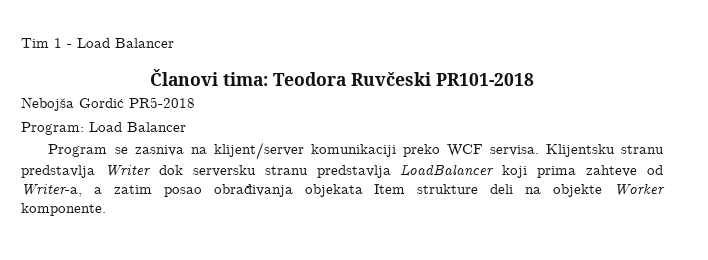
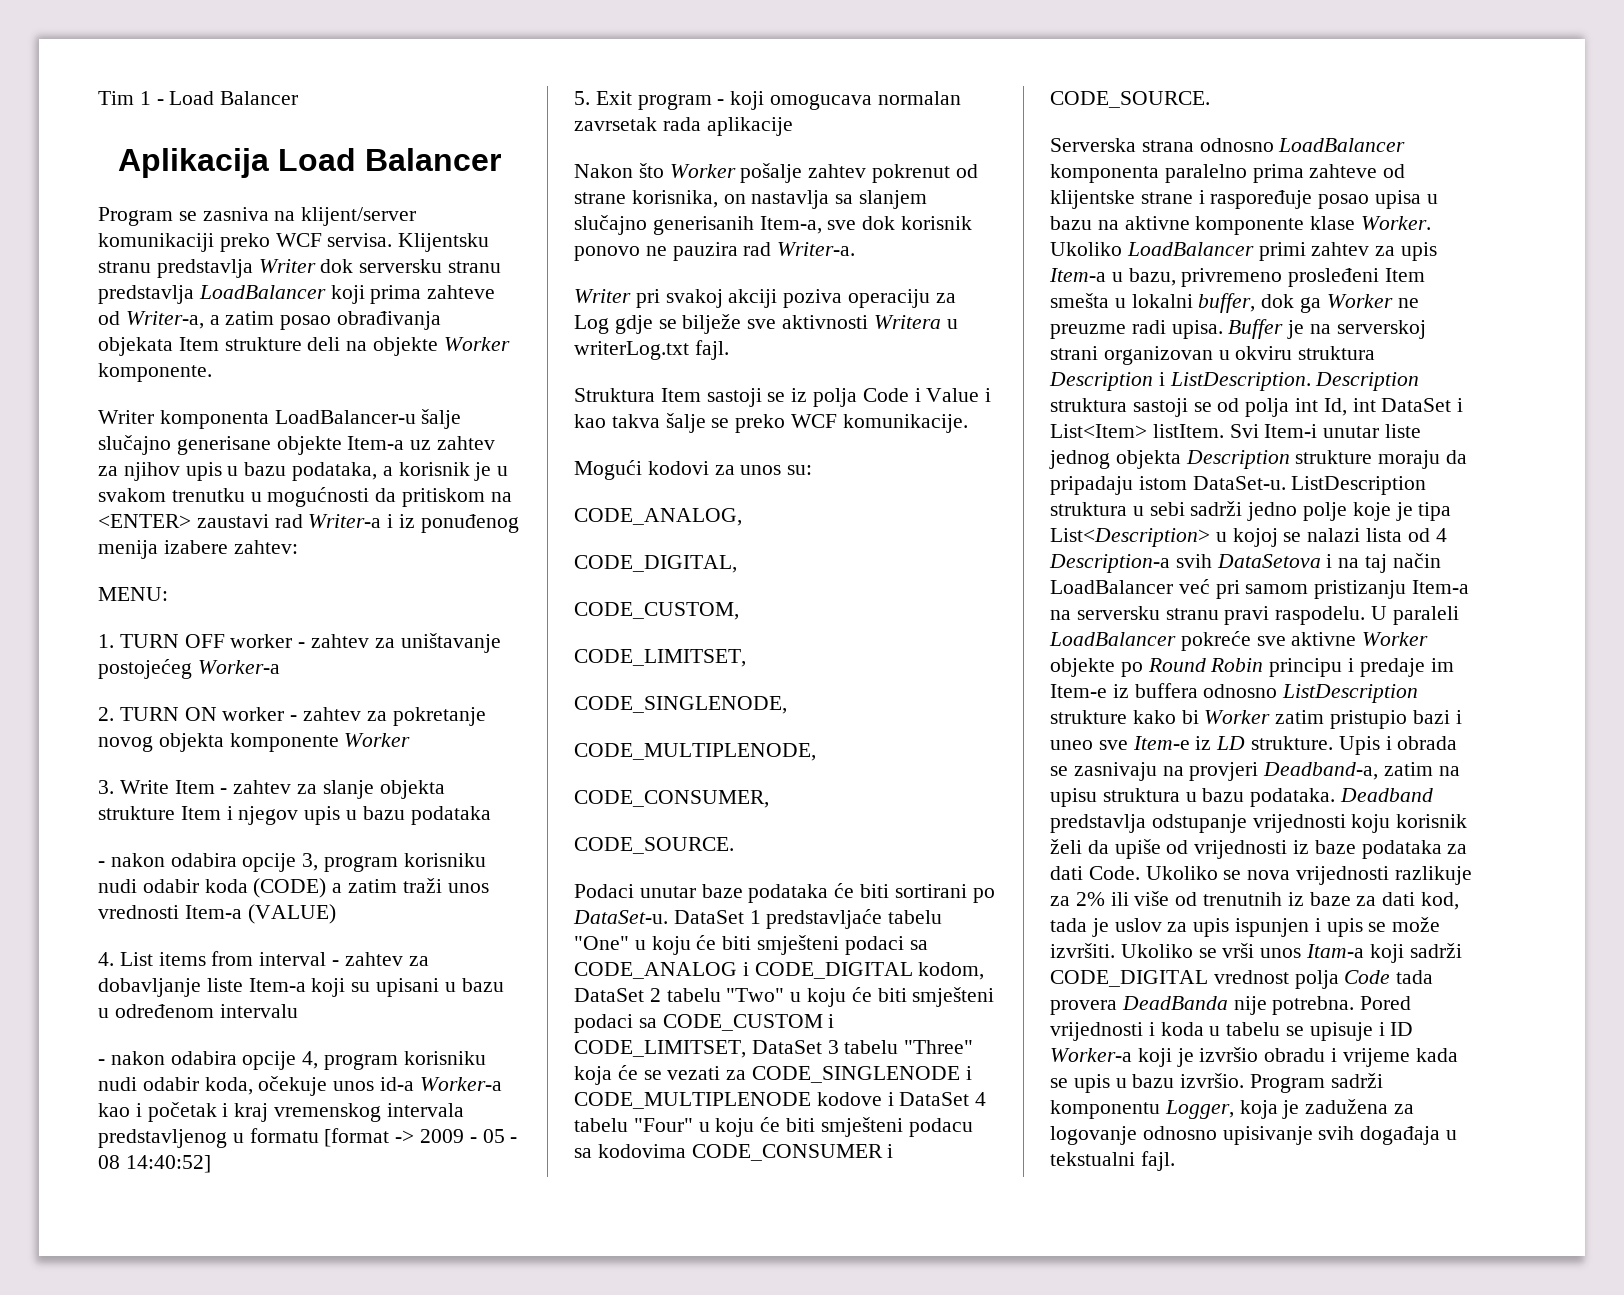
- Članovi tima: Teodora Ruvčeski PR101-2018
- Nebojša Gordić PR5-2018
- Program: Load Balancer
+ Aplikacija Load Balancer
+ Writer komponenta LoadBalancer-u šalje slučajno generisane objekte Item-a uz zahtev za njihov upis u bazu podataka, a korisnik je u svakom trenutku u mogućnosti da pritiskom na <ENTER> zaustavi rad Writer-a i iz ponuđenog menija izabere zahtev:
+ MENU:
+ 1. TURN OFF worker - zahtev za uništavanje postojećeg Worker-a
+ 2. TURN ON worker - zahtev za pokretanje novog objekta komponente Worker
+ 3. Write Item - zahtev za slanje objekta strukture Item i njegov upis u bazu podataka
+ - nakon odabira opcije 3, program korisniku nudi odabir koda (CODE) a zatim traži unos vrednosti Item-a (VALUE)
+ 4. List items from interval - zahtev za dobavljanje liste Item-a koji su upisani u bazu u određenom intervalu
+ - nakon odabira opcije 4, program korisniku nudi odabir koda, očekuje unos id-a Worker-a kao i početak i kraj vremenskog intervala predstavljenog u formatu [format -> 2009 - 05 - 08 14:40:52]
+ 5. Exit program - koji omogucava normalan zavrsetak rada aplikacije
+ Nakon što Worker pošalje zahtev pokrenut od strane korisnika, on nastavlja sa slanjem slučajno generisanih Item-a, sve dok korisnik ponovo ne pauzira rad Writer-a.
+ Writer pri svakoj akciji poziva operaciju za Log gdje se bilježe sve aktivnosti Writera u writerLog.txt fajl.
+ Struktura Item sastoji se iz polja Code i Value i kao takva šalje se preko WCF komunikacije.
+ Mogući kodovi za unos su:
+ CODE_ANALOG,
+ CODE_DIGITAL,
+ CODE_CUSTOM,
+ CODE_LIMITSET,
+ CODE_SINGLENODE,
+ CODE_MULTIPLENODE,
+ CODE_CONSUMER,
+ CODE_SOURCE.
+ Podaci unutar baze podataka će biti sortirani po DataSet-u. DataSet 1 predstavljaće tabelu "One" u koju će biti smješteni podaci sa CODE_ANALOG i CODE_DIGITAL kodom, DataSet 2 tabelu "Two" u koju će biti smješteni podaci sa CODE_CUSTOM i CODE_LIMITSET, DataSet 3 tabelu "Three" koja će se vezati za CODE_SINGLENODE i CODE_MULTIPLENODE kodove i DataSet 4 tabelu "Four" u koju će biti smješteni podacu sa kodovima CODE_CONSUMER i CODE_SOURCE.
+ Serverska strana odnosno LoadBalancer komponenta paralelno prima zahteve od klijentske strane i raspoređuje posao upisa u bazu na aktivne komponente klase Worker. Ukoliko LoadBalancer primi zahtev za upis Item-a u bazu, privremeno prosleđeni Item smešta u lokalni buffer, dok ga Worker ne preuzme radi upisa. Buffer je na serverskoj strani organizovan u okviru struktura Description i ListDescription. Description struktura sastoji se od polja int Id, int DataSet i List<Item> listItem. Svi Item-i unutar liste jednog objekta Description strukture moraju da pripadaju istom DataSet-u. ListDescription struktura u sebi sadrži jedno polje koje je tipa List<Description> u kojoj se nalazi lista od 4 Description-a svih DataSetova i na taj način LoadBalancer već pri samom pristizanju Item-a na serversku stranu pravi raspodelu. U paraleli LoadBalancer pokreće sve aktivne Worker objekte po Round Robin principu i predaje im Item-e iz buffera odnosno ListDescription strukture kako bi Worker zatim pristupio bazi i uneo sve Item-e iz LD strukture. Upis i obrada se zasnivaju na provjeri Deadband-a, zatim na upisu struktura u bazu podataka. Deadband predstavlja odstupanje vrijednosti koju korisnik želi da upiše od vrijednosti iz baze podataka za dati Code. Ukoliko se nova vrijednosti razlikuje za 2% ili više od trenutnih iz baze za dati kod, tada je uslov za upis ispunjen i upis se može izvršiti. Ukoliko se vrši unos Itam-a koji sadrži CODE_DIGITAL vrednost polja Code tada provera DeadBanda nije potrebna. Pored vrijednosti i koda u tabelu se upisuje i ID Worker-a koji je izvršio obradu i vrijeme kada se upis u bazu izvršio. Program sadrži komponentu Logger, koja je zadužena za logovanje odnosno upisivanje svih događaja u tekstualni fajl.

